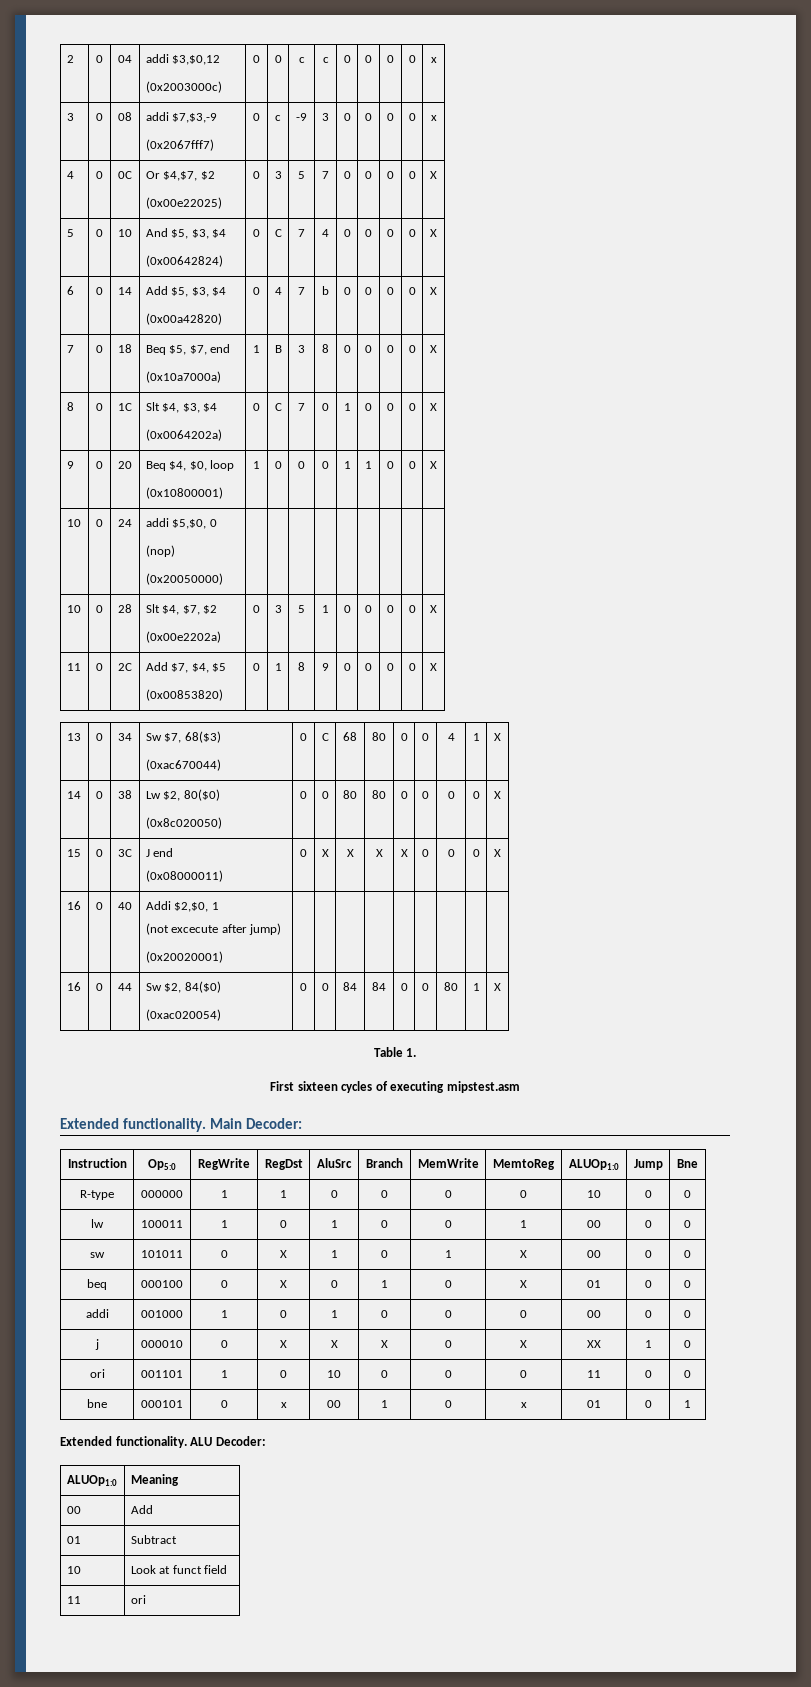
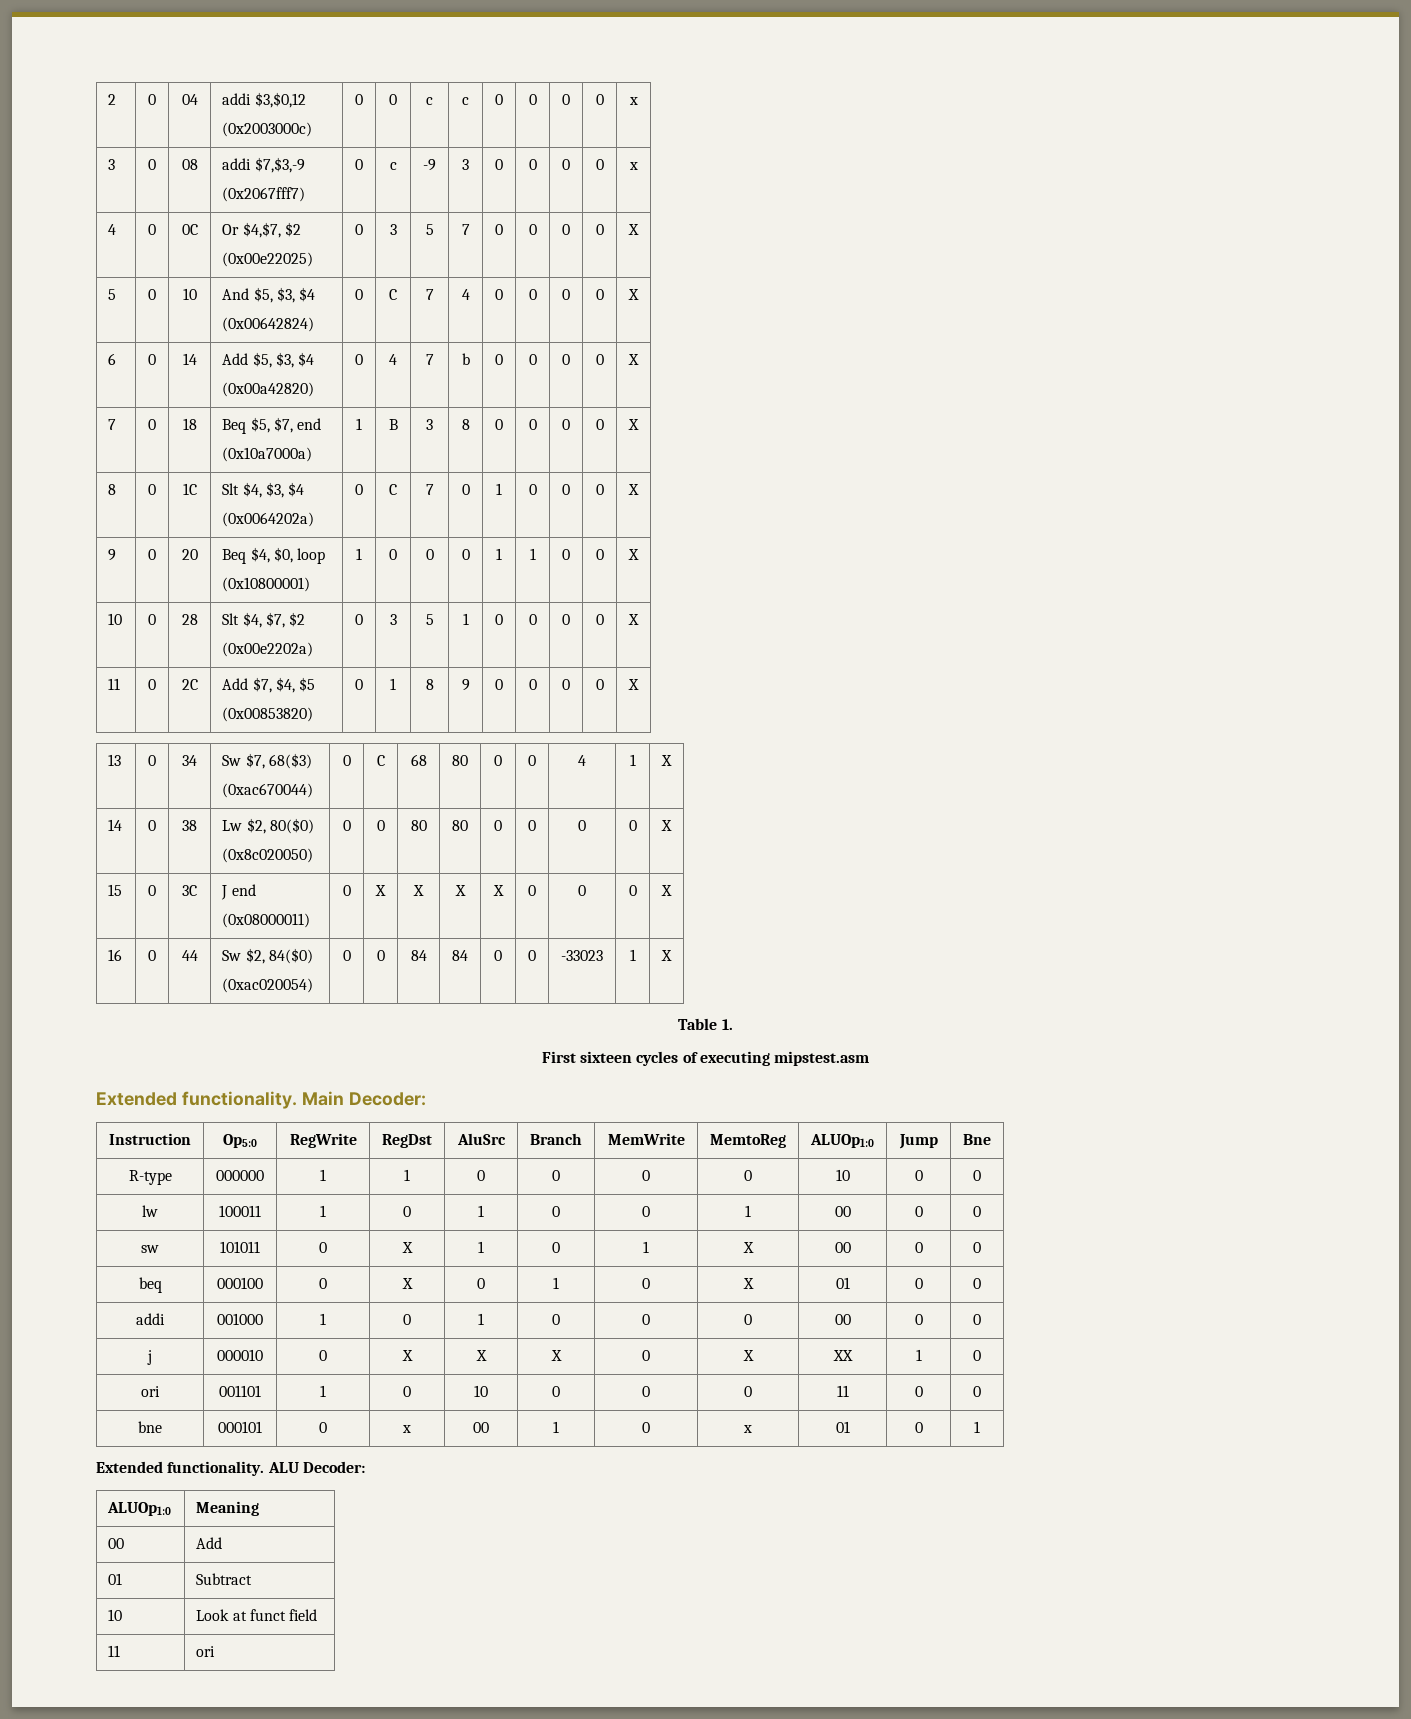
- 10 | 0 | 24 | addi $5,$0, 0
- (nop)
- (0x20050000) | | | | | | | | |
- 16 | 0 | 40 | Addi $2,$0, 1
- (not excecute after jump)
- (0x20020001) | | | | | | | | |
  16 | 0 | 44 | Sw $2, 84($0)
- (0xac020054) | 0 | 0 | 84 | 84 | 0 | 0 | 80 | 1 | X
+ (0xac020054) | 0 | 0 | 84 | 84 | 0 | 0 | -33023 | 1 | X

